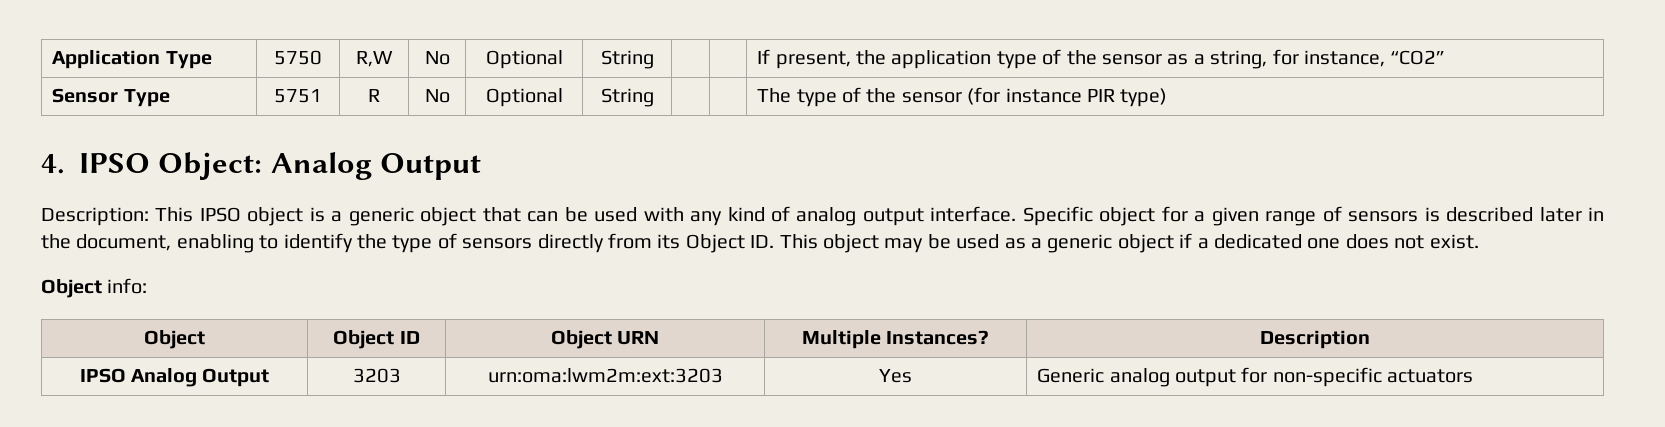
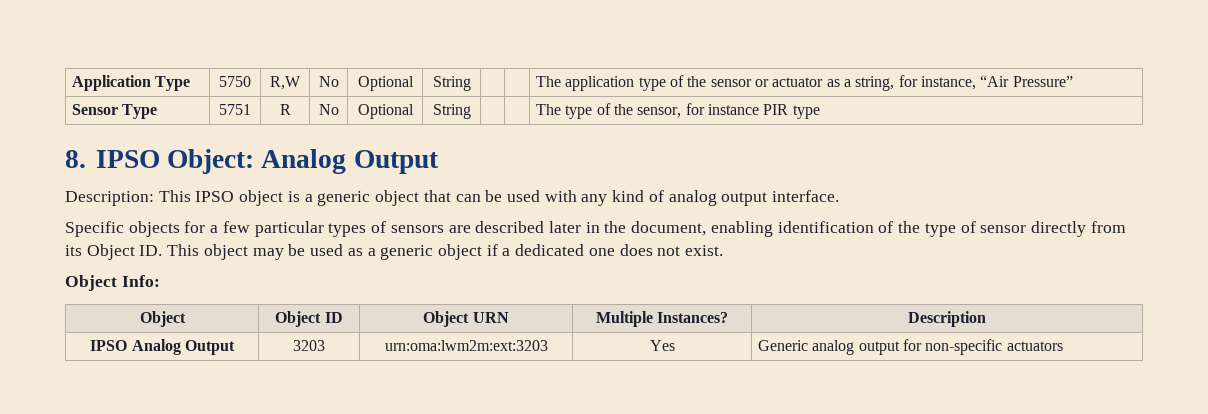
- Application Type | 5750 | R,W | No | Optional | String | | | If present, the application type of the sensor as a string, for instance, “CO2”
+ Application Type | 5750 | R,W | No | Optional | String | | | The application type of the sensor or actuator as a string, for instance, “Air Pressure”
- Sensor Type | 5751 | R | No | Optional | String | | | The type of the sensor (for instance PIR type)
- 4. IPSO Object: Analog Output
+ Sensor Type | 5751 | R | No | Optional | String | | | The type of the sensor, for instance PIR type
+ 8. IPSO Object: Analog Output
- Description: This IPSO object is a generic object that can be used with any kind of analog output interface. Specific object for a given range of sensors is described later in the document, enabling to identify the type of sensors directly from its Object ID. This object may be used as a generic object if a dedicated one does not exist.
+ Description: This IPSO object is a generic object that can be used with any kind of analog output interface.
+ Specific objects for a few particular types of sensors are described later in the document, enabling identification of the type of sensor directly from its Object ID. This object may be used as a generic object if a dedicated one does not exist.
- Object info:
+ Object Info:

